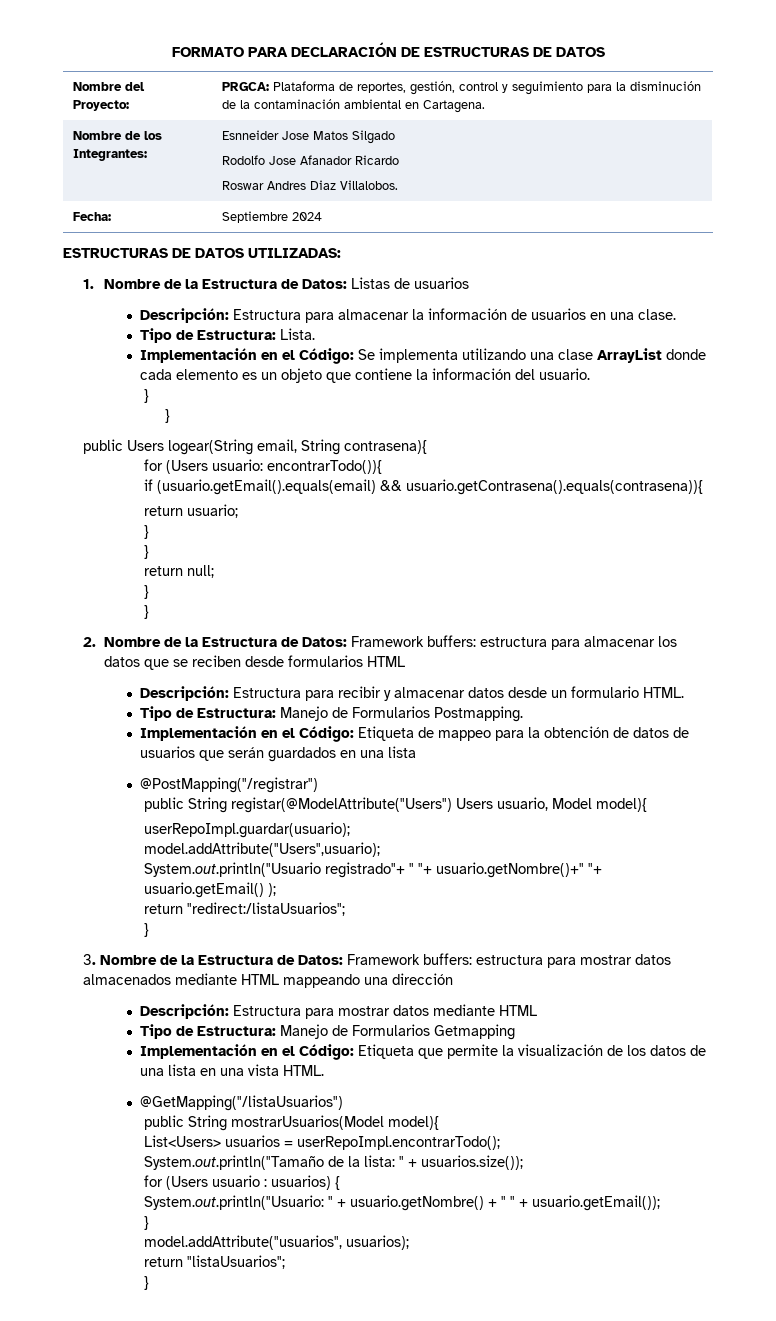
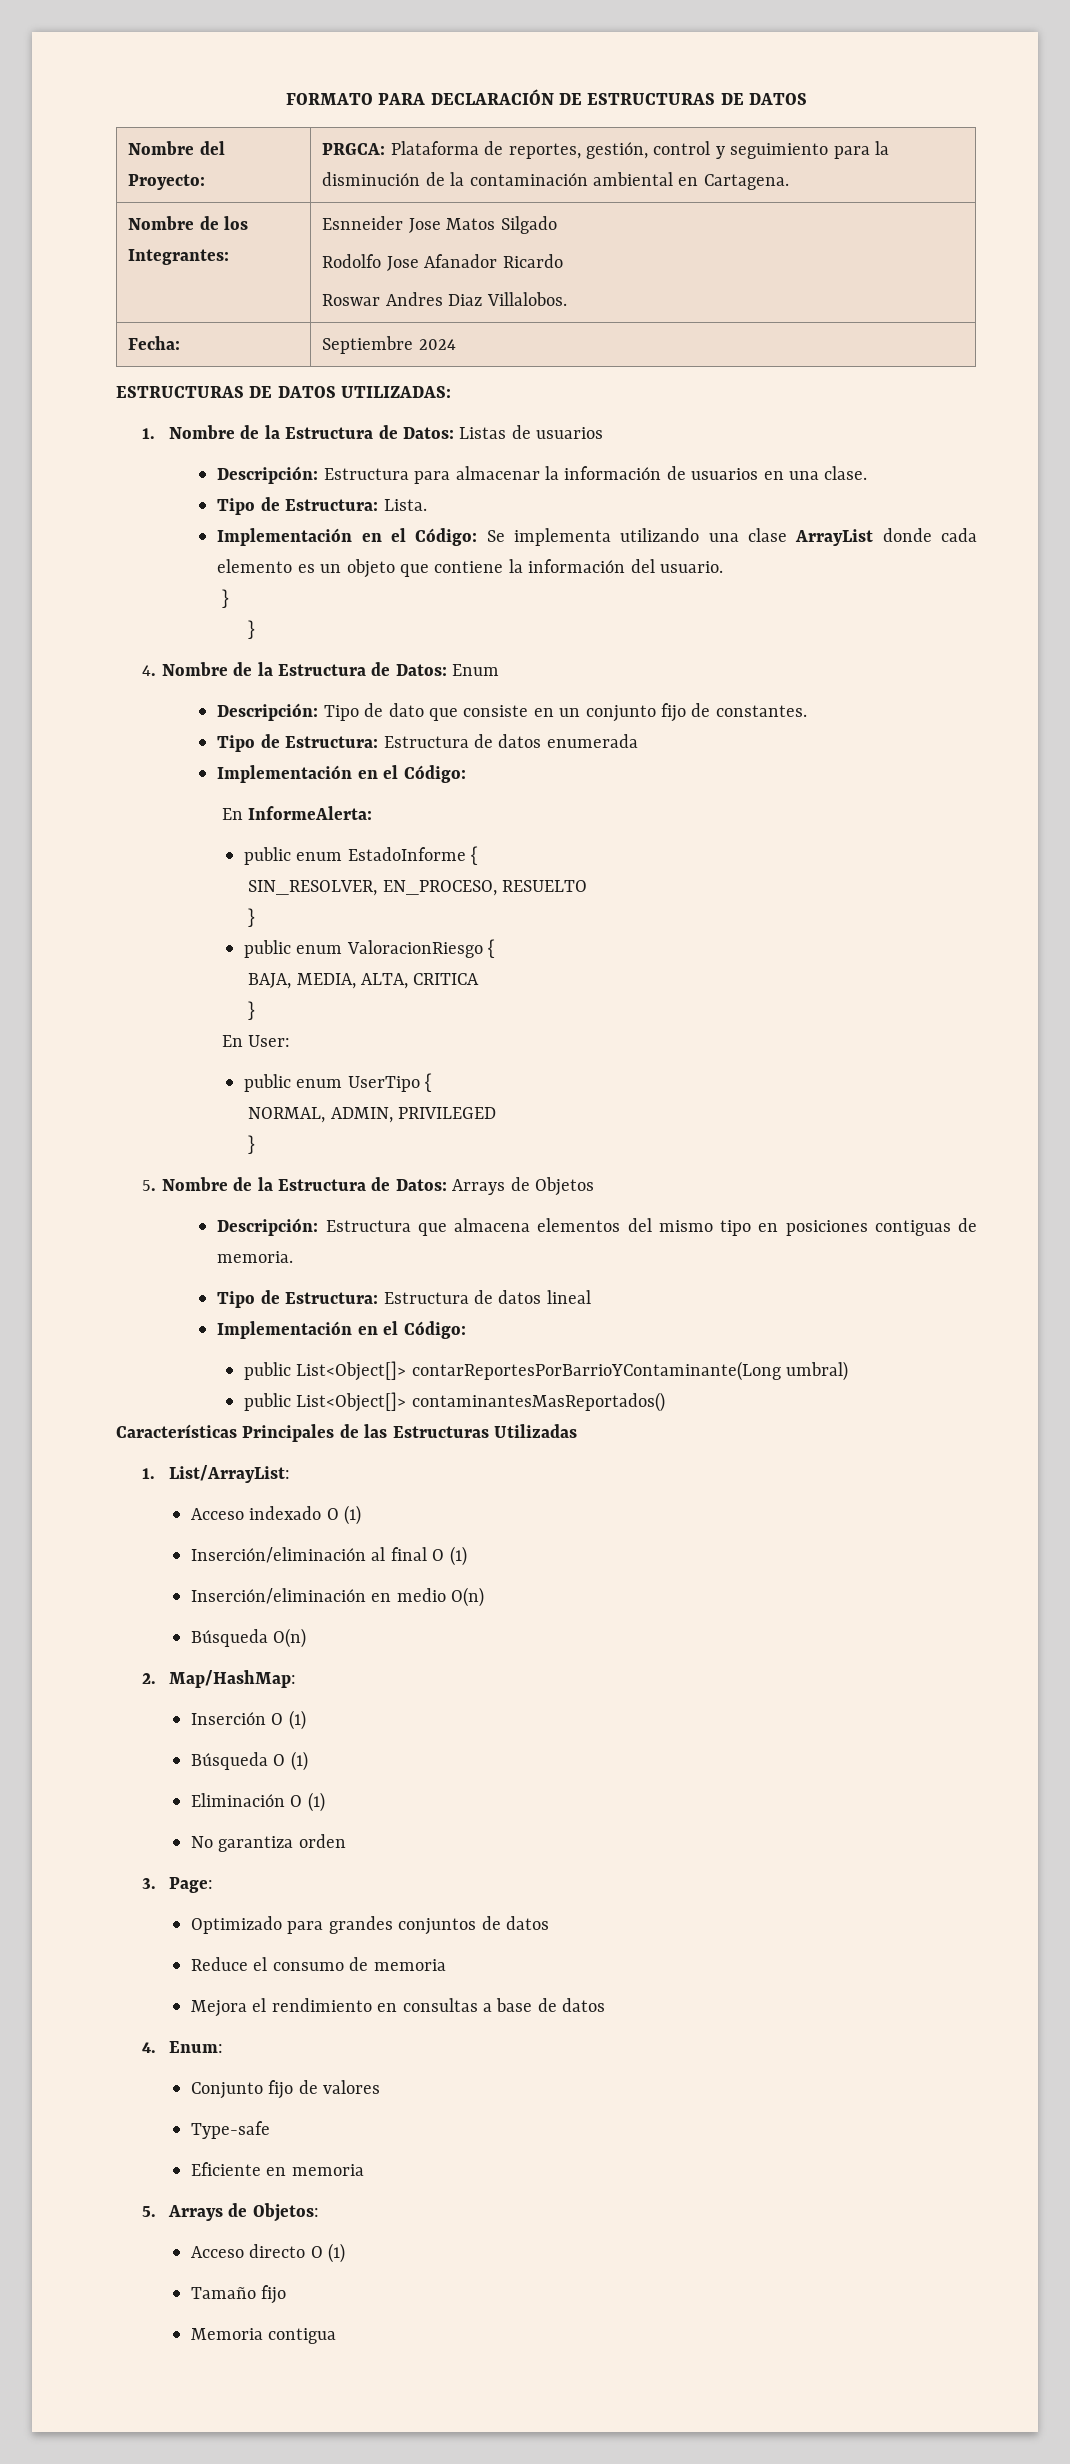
- public Users logear(String email, String contrasena){
- for (Users usuario: encontrarTodo()){
- if (usuario.getEmail().equals(email) && usuario.getContrasena().equals(contrasena)){
- return usuario;
+ 4. Nombre de la Estructura de Datos: Enum
+ Descripción: Tipo de dato que consiste en un conjunto fijo de constantes.
+ Tipo de Estructura: Estructura de datos enumerada
+ Implementación en el Código:
+ En InformeAlerta:
+ public enum EstadoInforme {
+ SIN_RESOLVER, EN_PROCESO, RESUELTO
  }
+ public enum ValoracionRiesgo {
+ BAJA, MEDIA, ALTA, CRITICA
  }
- return null;
+ En User:
+ public enum UserTipo {
+ NORMAL, ADMIN, PRIVILEGED
  }
- }
- 2. Nombre de la Estructura de Datos: Framework buffers: estructura para almacenar los datos que se reciben desde formularios HTML
- Descripción: Estructura para recibir y almacenar datos desde un formulario HTML.
- Tipo de Estructura: Manejo de Formularios Postmapping.
- Implementación en el Código: Etiqueta de mappeo para la obtención de datos de usuarios que serán guardados en una lista
- @PostMapping("/registrar")
- public String registar(@ModelAttribute("Users") Users usuario, Model model){
- userRepoImpl.guardar(usuario);
- model.addAttribute("Users",usuario);
- System.out.println("Usuario registrado"+ " "+ usuario.getNombre()+" "+ usuario.getEmail() );
- return "redirect:/listaUsuarios";
- }
- 3. Nombre de la Estructura de Datos: Framework buffers: estructura para mostrar datos almacenados mediante HTML mappeando una dirección
- Descripción: Estructura para mostrar datos mediante HTML
- Tipo de Estructura: Manejo de Formularios Getmapping
- Implementación en el Código: Etiqueta que permite la visualización de los datos de una lista en una vista HTML.
- @GetMapping("/listaUsuarios")
- public String mostrarUsuarios(Model model){
- List<Users> usuarios = userRepoImpl.encontrarTodo();
- System.out.println("Tamaño de la lista: " + usuarios.size());
- for (Users usuario : usuarios) {
- System.out.println("Usuario: " + usuario.getNombre() + " " + usuario.getEmail());
- }
- model.addAttribute("usuarios", usuarios);
- return "listaUsuarios";
- }
+ 5. Nombre de la Estructura de Datos: Arrays de Objetos
+ Descripción: Estructura que almacena elementos del mismo tipo en posiciones contiguas de memoria.
+ Tipo de Estructura: Estructura de datos lineal
+ Implementación en el Código:
+ public List<Object[]> contarReportesPorBarrioYContaminante(Long umbral)
+ public List<Object[]> contaminantesMasReportados()
+ Características Principales de las Estructuras Utilizadas
+ 1. List/ArrayList:
+ Acceso indexado O (1)
+ Inserción/eliminación al final O (1)
+ Inserción/eliminación en medio O(n)
+ Búsqueda O(n)
+ 2. Map/HashMap:
+ Inserción O (1)
+ Búsqueda O (1)
+ Eliminación O (1)
+ No garantiza orden
+ 3. Page:
+ Optimizado para grandes conjuntos de datos
+ Reduce el consumo de memoria
+ Mejora el rendimiento en consultas a base de datos
+ 4. Enum:
+ Conjunto fijo de valores
+ Type-safe
+ Eficiente en memoria
+ 5. Arrays de Objetos:
+ Acceso directo O (1)
+ Tamaño fijo
+ Memoria contigua

